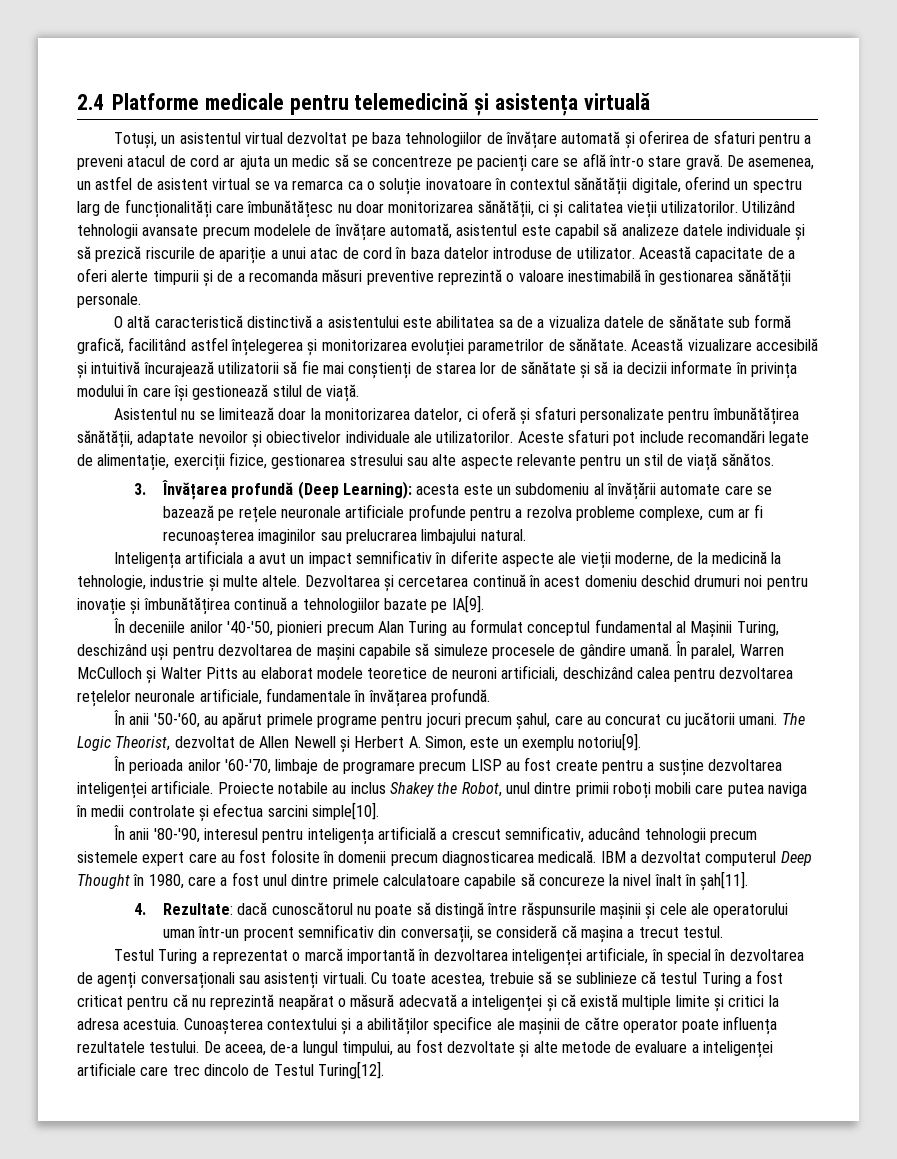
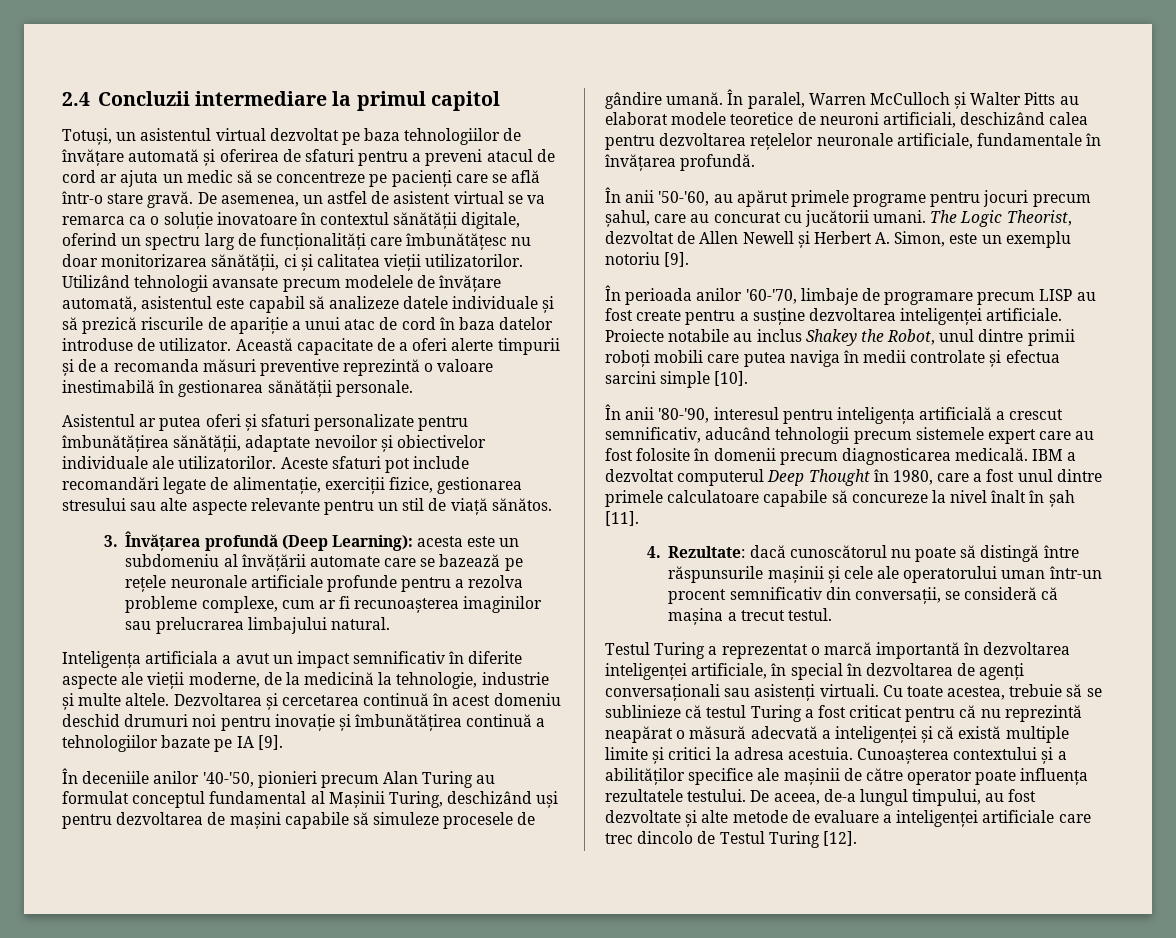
- 2.4 Platforme medicale pentru telemedicină și asistența virtuală
+ 2.4 Concluzii intermediare la primul capitol
- O altă caracteristică distinctivă a asistentului este abilitatea sa de a vizualiza datele de sănătate sub formă grafică, facilitând astfel înțelegerea și monitorizarea evoluției parametrilor de sănătate. Această vizualizare accesibilă și intuitivă încurajează utilizatorii să fie mai conștienți de starea lor de sănătate și să ia decizii informate în privința modului în care își gestionează stilul de viață.
- Asistentul nu se limitează doar la monitorizarea datelor, ci oferă și sfaturi personalizate pentru îmbunătățirea sănătății, adaptate nevoilor și obiectivelor individuale ale utilizatorilor.
+ Asistentul ar putea oferi și sfaturi personalizate pentru îmbunătățirea sănătății, adaptate nevoilor și obiectivelor individuale ale utilizatorilor.
- Dezvoltarea și cercetarea continuă în acest domeniu deschid drumuri noi pentru inovație și îmbunătățirea continuă a tehnologiilor bazate pe IA[9].
+ Dezvoltarea și cercetarea continuă în acest domeniu deschid drumuri noi pentru inovație și îmbunătățirea continuă a tehnologiilor bazate pe IA [9].
- The Logic Theorist, dezvoltat de Allen Newell și Herbert A. Simon, este un exemplu notoriu[9].
+ The Logic Theorist, dezvoltat de Allen Newell și Herbert A. Simon, este un exemplu notoriu [9].
- Proiecte notabile au inclus Shakey the Robot, unul dintre primii roboți mobili care putea naviga în medii controlate și efectua sarcini simple[10].
+ Proiecte notabile au inclus Shakey the Robot, unul dintre primii roboți mobili care putea naviga în medii controlate și efectua sarcini simple [10].
- IBM a dezvoltat computerul Deep Thought în 1980, care a fost unul dintre primele calculatoare capabile să concureze la nivel înalt în șah[11].
+ IBM a dezvoltat computerul Deep Thought în 1980, care a fost unul dintre primele calculatoare capabile să concureze la nivel înalt în șah [11].
- De aceea, de-a lungul timpului, au fost dezvoltate și alte metode de evaluare a inteligenței artificiale care trec dincolo de Testul Turing[12].
+ De aceea, de-a lungul timpului, au fost dezvoltate și alte metode de evaluare a inteligenței artificiale care trec dincolo de Testul Turing [12].

